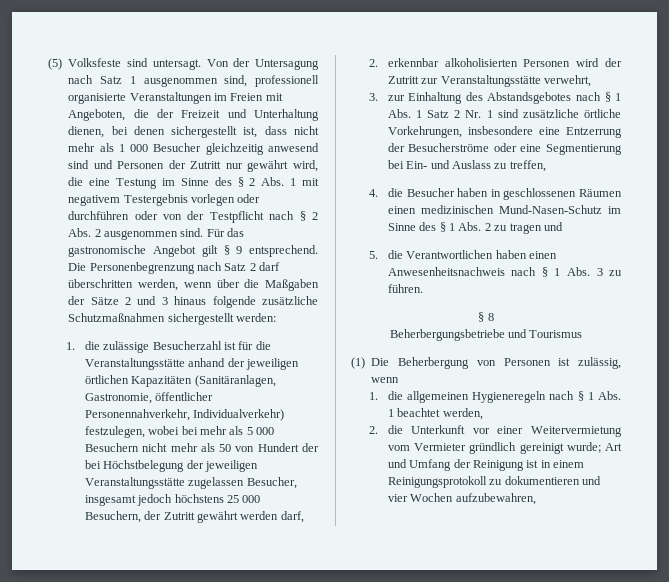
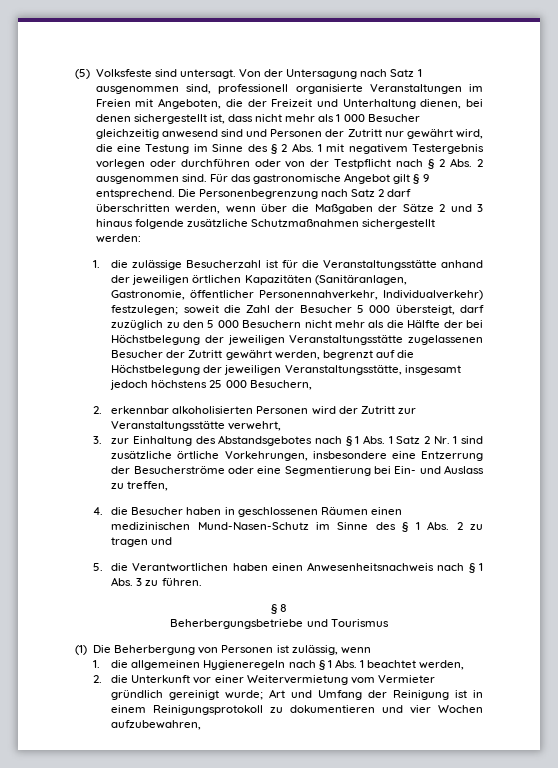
- 1. die zulässige Besucherzahl ist für die Veranstaltungsstätte anhand der jeweiligen örtlichen Kapazitäten (Sanitäranlagen, Gastronomie, öffentlicher Personennahverkehr, Individualverkehr) festzulegen, wobei bei mehr als 5 000 Besuchern nicht mehr als 50 von Hundert der bei Höchstbelegung der jeweiligen Veranstaltungsstätte zugelassen Besucher, insgesamt jedoch höchstens 25 000 Besuchern, der Zutritt gewährt werden darf,
+ 1. die zulässige Besucherzahl ist für die Veranstaltungsstätte anhand der jeweiligen örtlichen Kapazitäten (Sanitäranlagen, Gastronomie, öffentlicher Personennahverkehr, Individualverkehr) festzulegen; soweit die Zahl der Besucher 5 000 übersteigt, darf zuzüglich zu den 5 000 Besuchern nicht mehr als die Hälfte der bei Höchstbelegung der jeweiligen Veranstaltungsstätte zugelassenen Besucher der Zutritt gewährt werden, begrenzt auf die Höchstbelegung der jeweiligen Veranstaltungsstätte, insgesamt jedoch höchstens 25 000 Besuchern,

